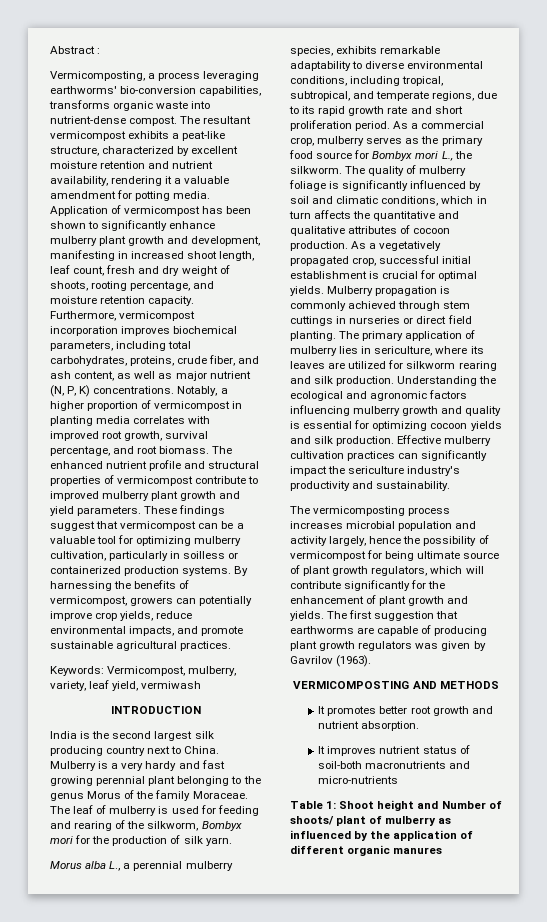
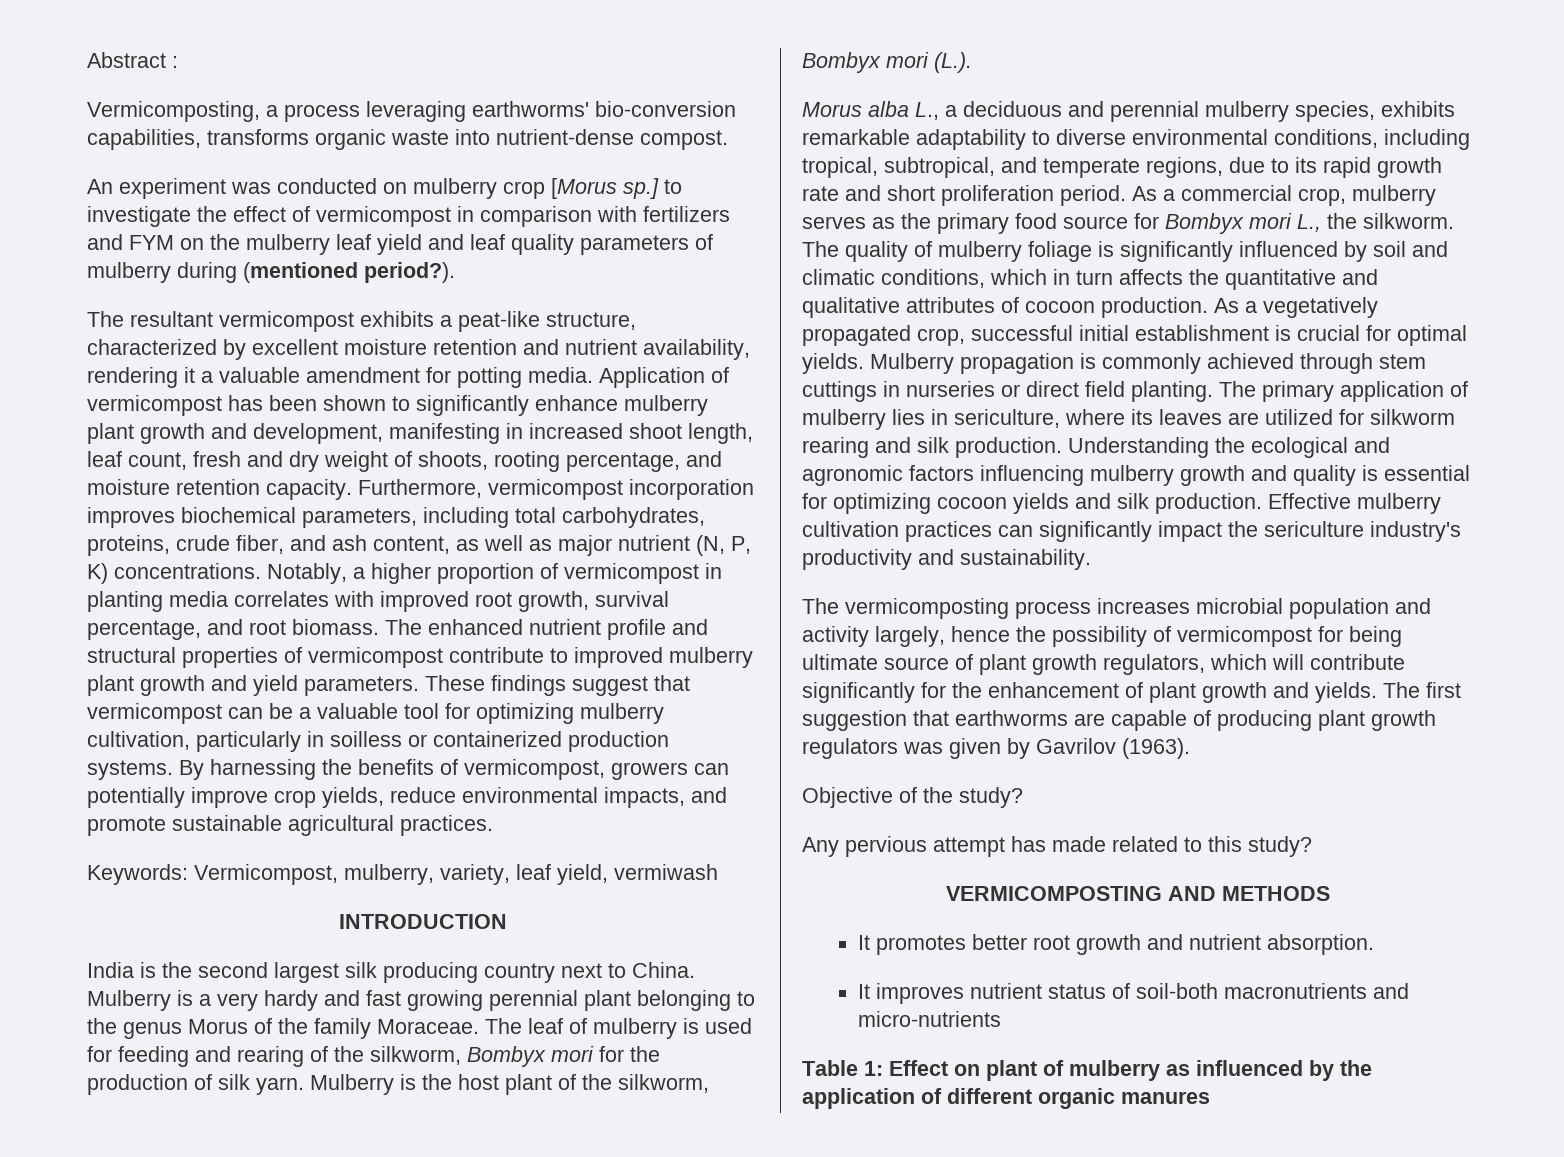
- Vermicomposting, a process leveraging earthworms' bio-conversion capabilities, transforms organic waste into nutrient-dense compost. The resultant vermicompost exhibits a peat-like structure, characterized by excellent moisture retention and nutrient availability, rendering it a valuable amendment for potting media.
+ Vermicomposting, a process leveraging earthworms' bio-conversion capabilities, transforms organic waste into nutrient-dense compost.
+ An experiment was conducted on mulberry crop [Morus sp.] to investigate the effect of vermicompost in comparison with fertilizers and FYM on the mulberry leaf yield and leaf quality parameters of mulberry during (mentioned period?).
+ The resultant vermicompost exhibits a peat-like structure, characterized by excellent moisture retention and nutrient availability, rendering it a valuable amendment for potting media.
+ Mulberry is the host plant of the silkworm, Bombyx mori (L.).
- Morus alba L., a perennial mulberry species, exhibits remarkable adaptability to diverse environmental conditions, including tropical, subtropical, and temperate regions, due to its rapid growth rate and short proliferation period.
+ Morus alba L., a deciduous and perennial mulberry species, exhibits remarkable adaptability to diverse environmental conditions, including tropical, subtropical, and temperate regions, due to its rapid growth rate and short proliferation period.
+ Objective of the study?
+ Any pervious attempt has made related to this study?
- Table 1: Shoot height and Number of shoots/ plant of mulberry as influenced by the application of different organic manures
+ Table 1: Effect on plant of mulberry as influenced by the application of different organic manures

